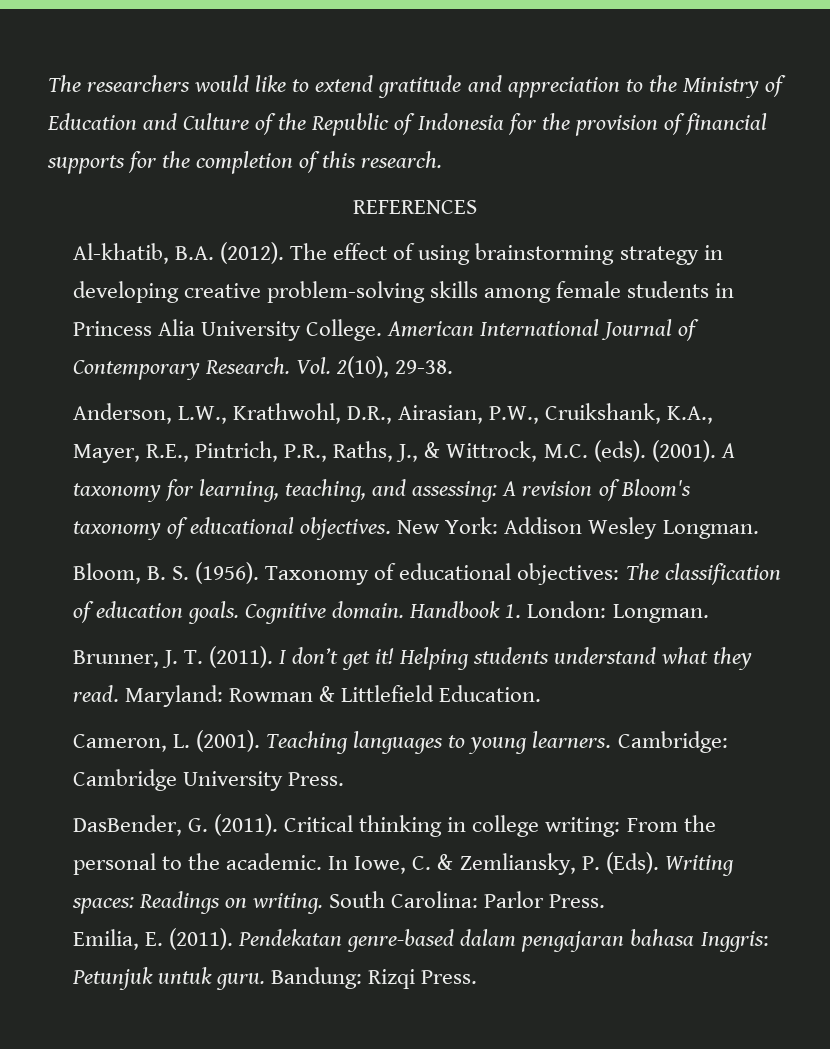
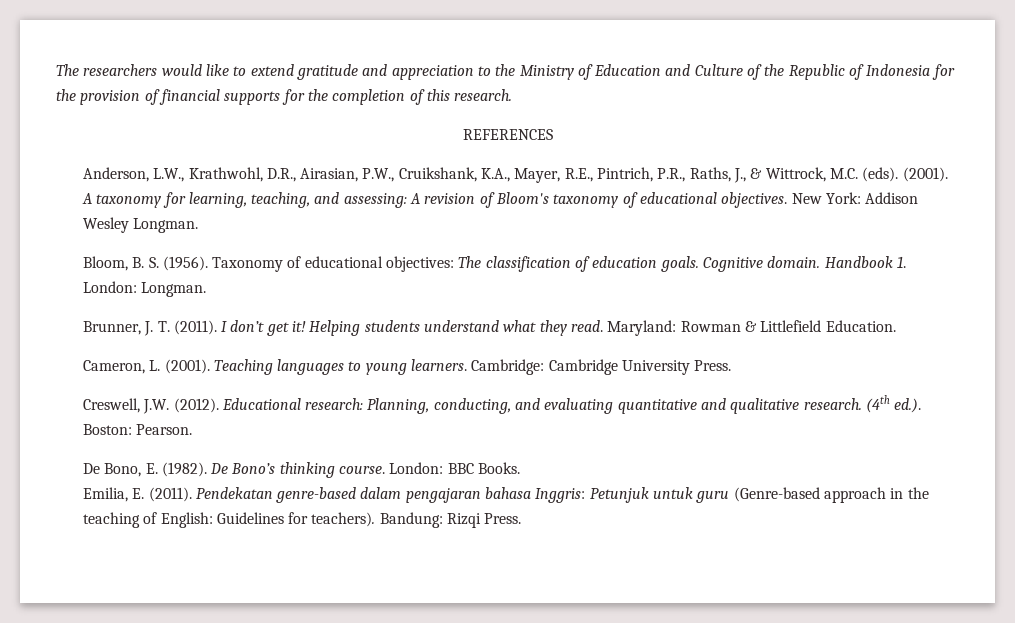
- Al-khatib, B.A. (2012). The effect of using brainstorming strategy in developing creative problem-solving skills among female students in Princess Alia University College. American International Journal of Contemporary Research. Vol. 2(10), 29-38.
- DasBender, G. (2011). Critical thinking in college writing: From the personal to the academic. In Iowe, C. & Zemliansky, P. (Eds). Writing spaces: Readings on writing. South Carolina: Parlor Press.
+ Creswell, J.W. (2012). Educational research: Planning, conducting, and evaluating quantitative and qualitative research. (4th ed.). Boston: Pearson.
+ De Bono, E. (1982). De Bono’s thinking course. London: BBC Books.
- Pendekatan genre-based dalam pengajaran bahasa Inggris: Petunjuk untuk guru.
+ Pendekatan genre-based dalam pengajaran bahasa Inggris: Petunjuk untuk guru (Genre-based approach in the teaching of English: Guidelines for teachers).

